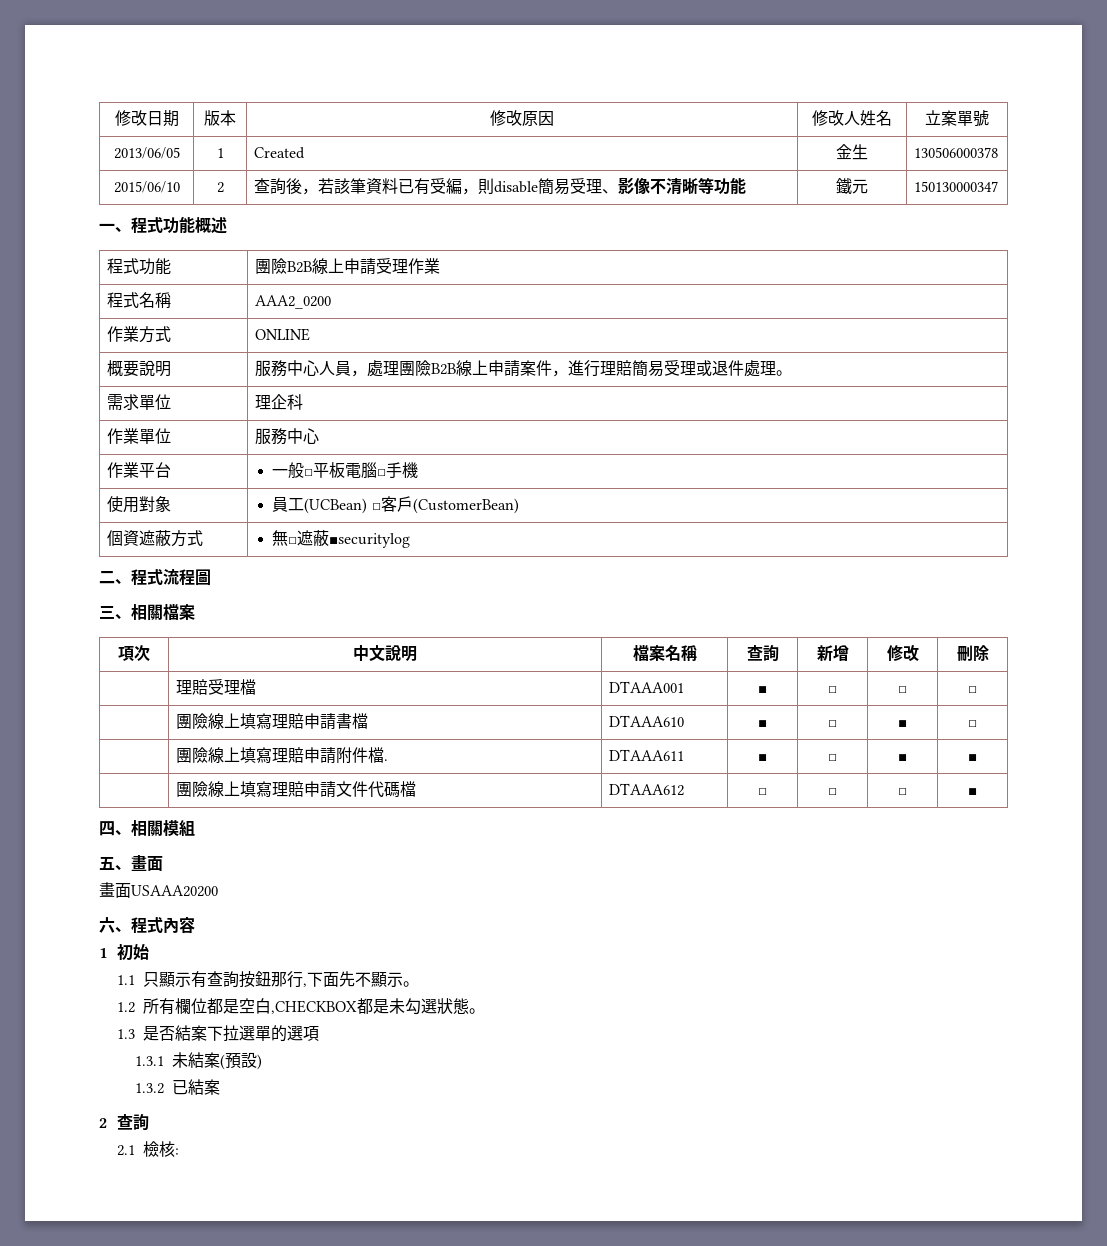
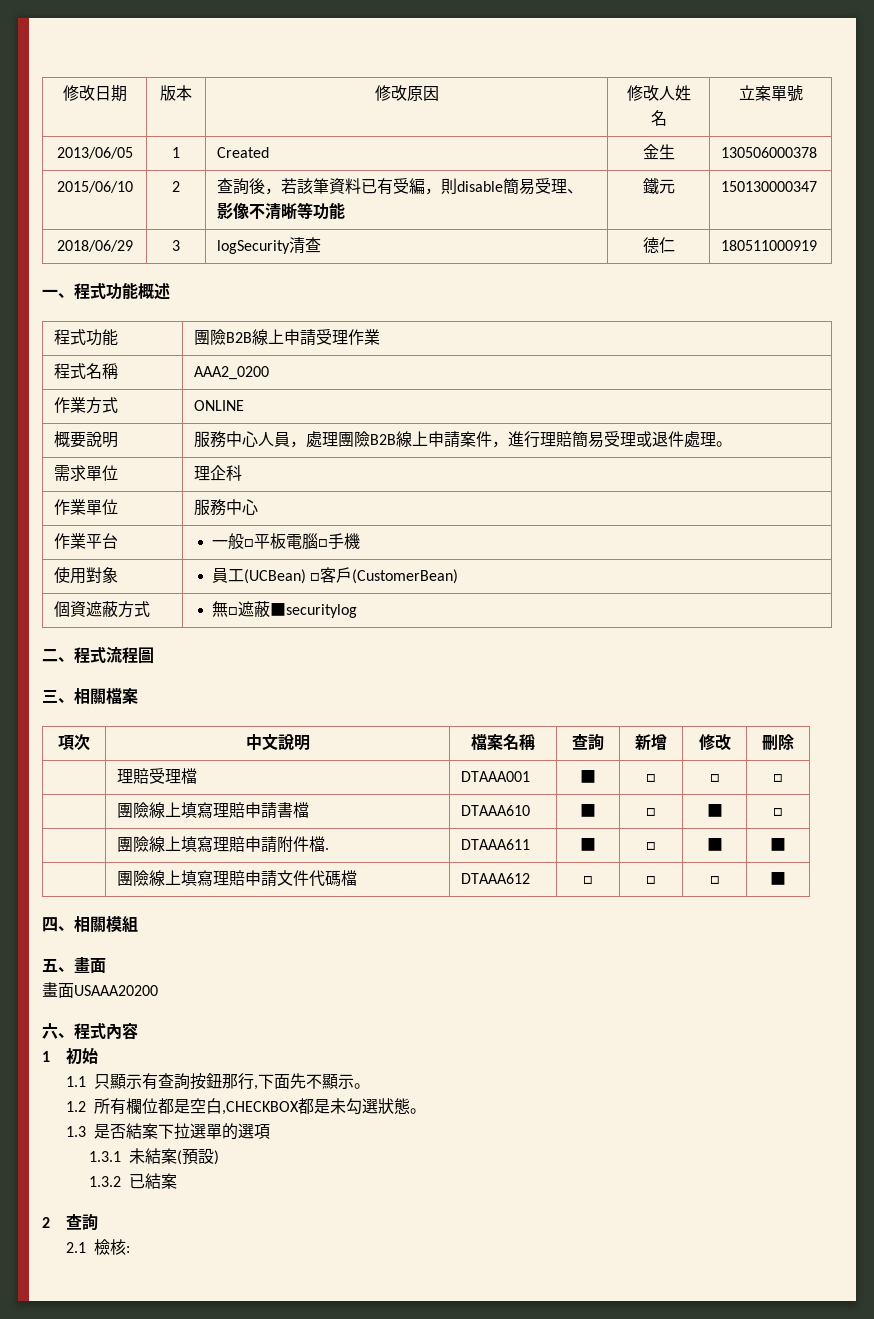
+ 2018/06/29 | 3 | logSecurity清查 | 德仁 | 180511000919

